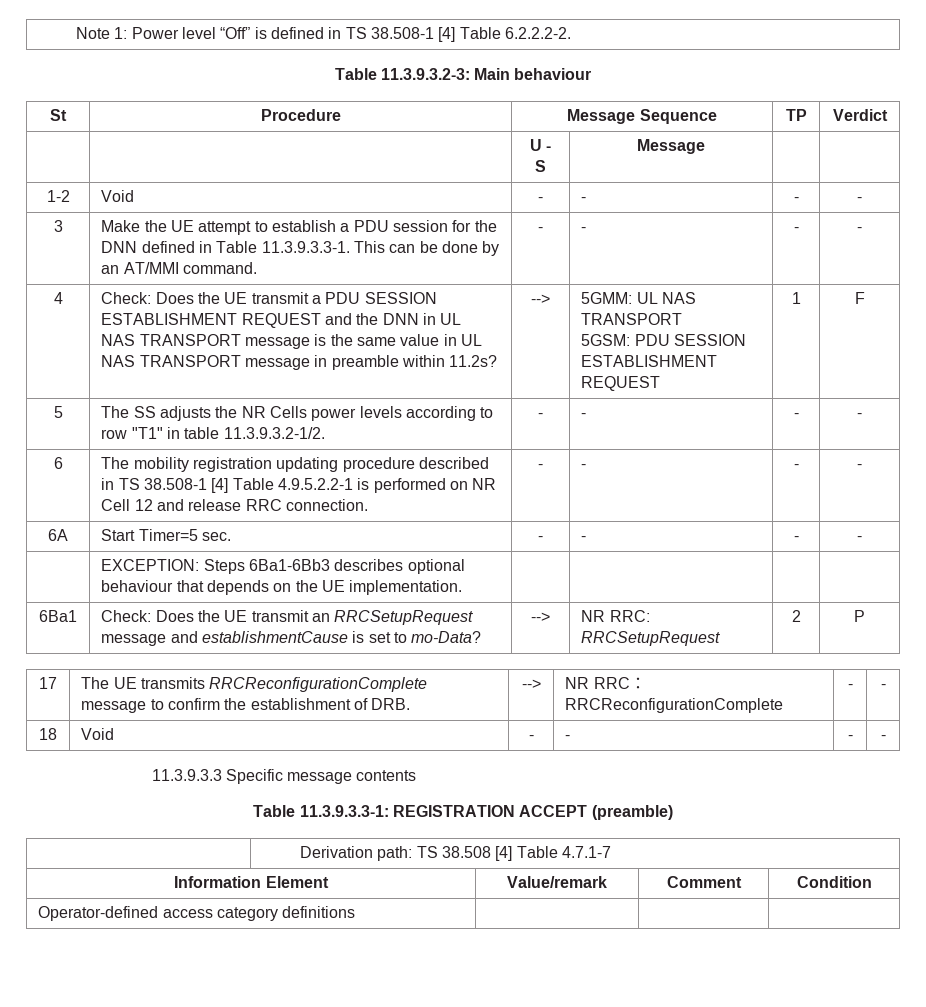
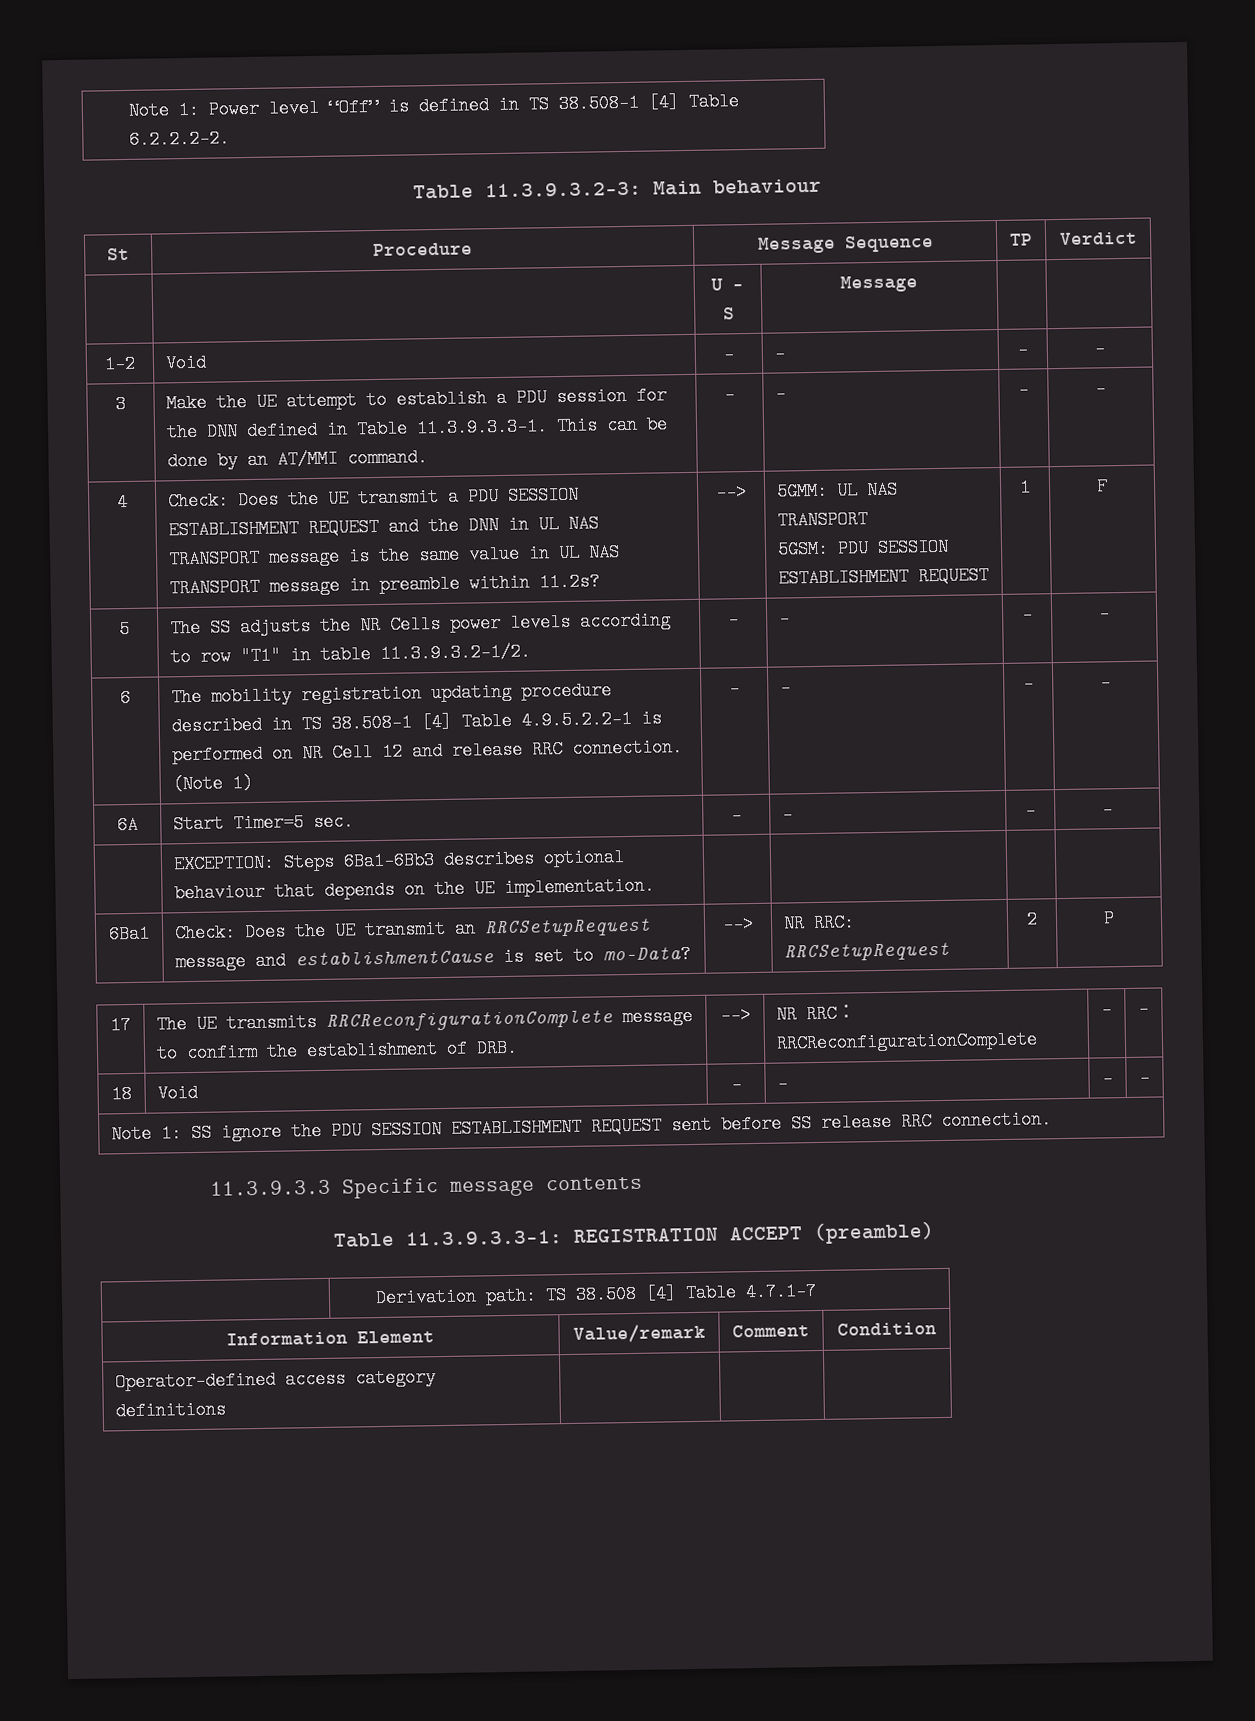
- 6 | The mobility registration updating procedure described in TS 38.508-1 [4] Table 4.9.5.2.2-1 is performed on NR Cell 12 and release RRC connection. | - | - | - | -
+ 6 | The mobility registration updating procedure described in TS 38.508-1 [4] Table 4.9.5.2.2-1 is performed on NR Cell 12 and release RRC connection. (Note 1) | - | - | - | -
+ Note 1: SS ignore the PDU SESSION ESTABLISHMENT REQUEST sent before SS release RRC connection.

